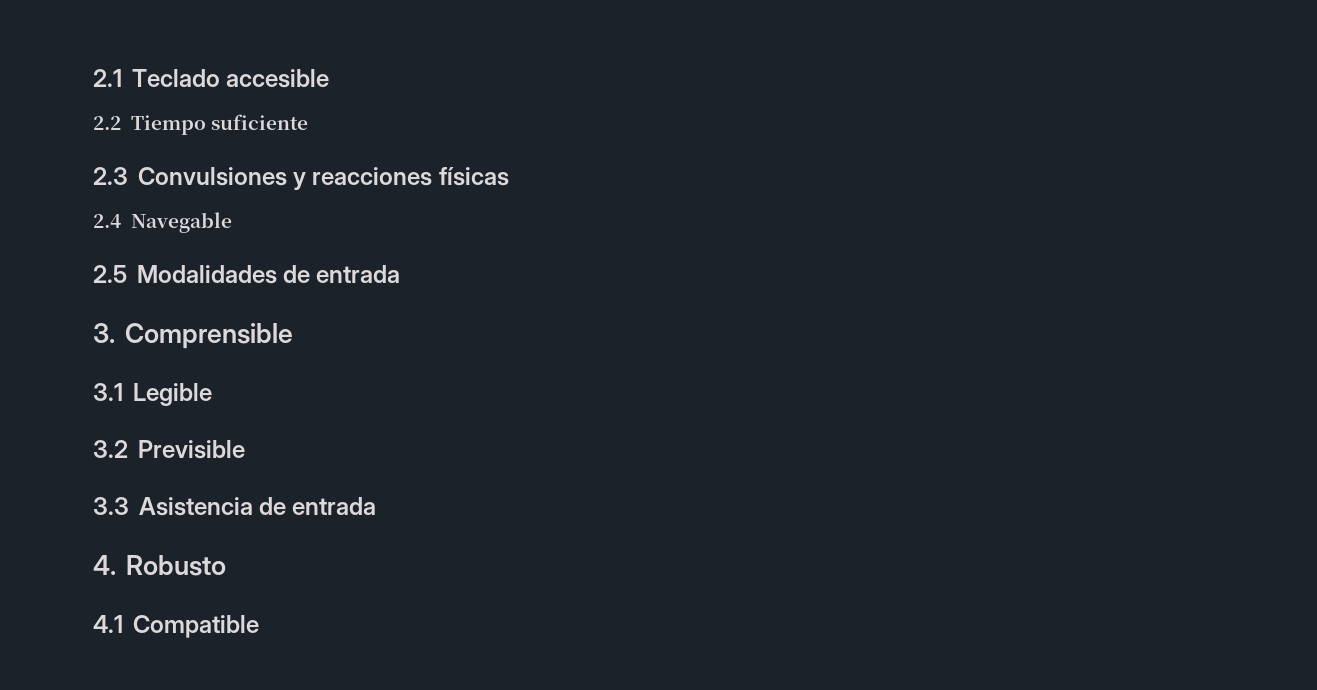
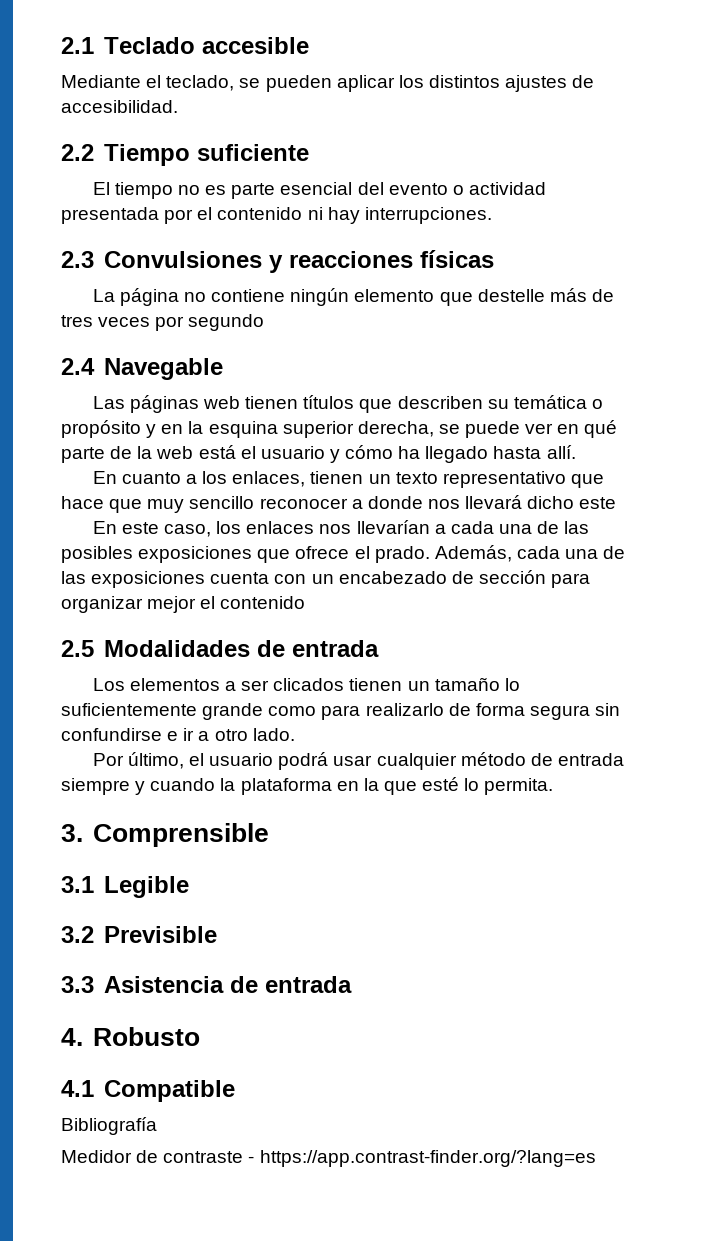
+ Mediante el teclado, se pueden aplicar los distintos ajustes de accesibilidad.
  2.2 Tiempo suficiente
+ El tiempo no es parte esencial del evento o actividad presentada por el contenido ni hay interrupciones.
+ La página no contiene ningún elemento que destelle más de tres veces por segundo
  2.4 Navegable
+ Las páginas web tienen títulos que describen su temática o propósito y en la esquina superior derecha, se puede ver en qué parte de la web está el usuario y cómo ha llegado hasta allí.
+ En cuanto a los enlaces, tienen un texto representativo que hace que muy sencillo reconocer a donde nos llevará dicho este
+ En este caso, los enlaces nos llevarían a cada una de las posibles exposiciones que ofrece el prado. Además, cada una de las exposiciones cuenta con un encabezado de sección para organizar mejor el contenido
  2.5 Modalidades de entrada
+ Los elementos a ser clicados tienen un tamaño lo suficientemente grande como para realizarlo de forma segura sin confundirse e ir a otro lado.
+ Por último, el usuario podrá usar cualquier método de entrada siempre y cuando la plataforma en la que esté lo permita.
+ Bibliografía
+ Medidor de contraste - https://app.contrast-finder.org/?lang=es

